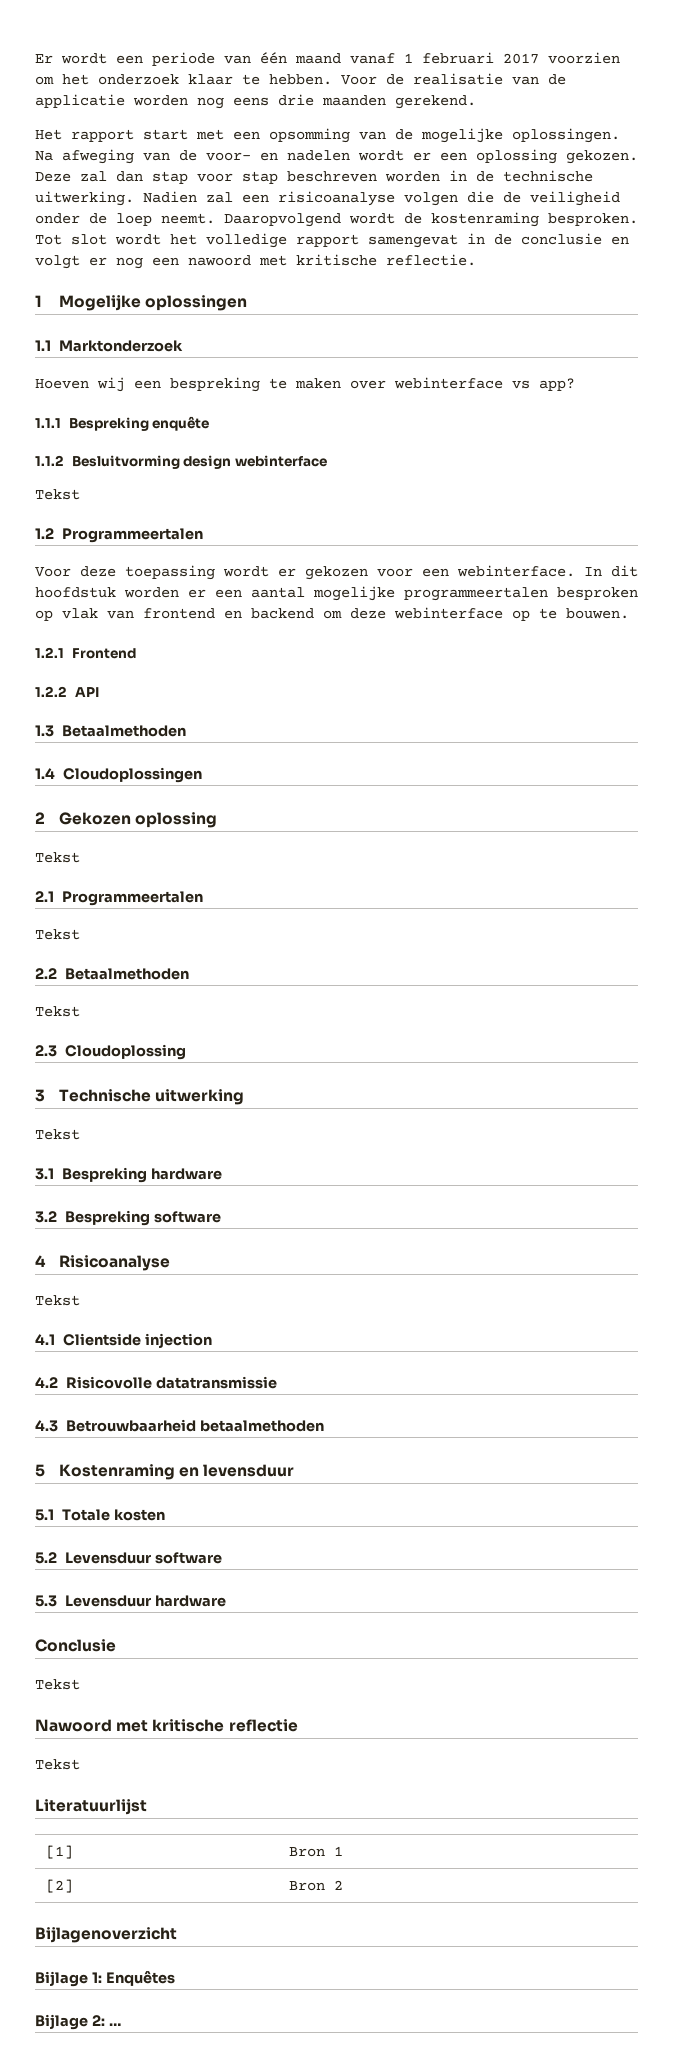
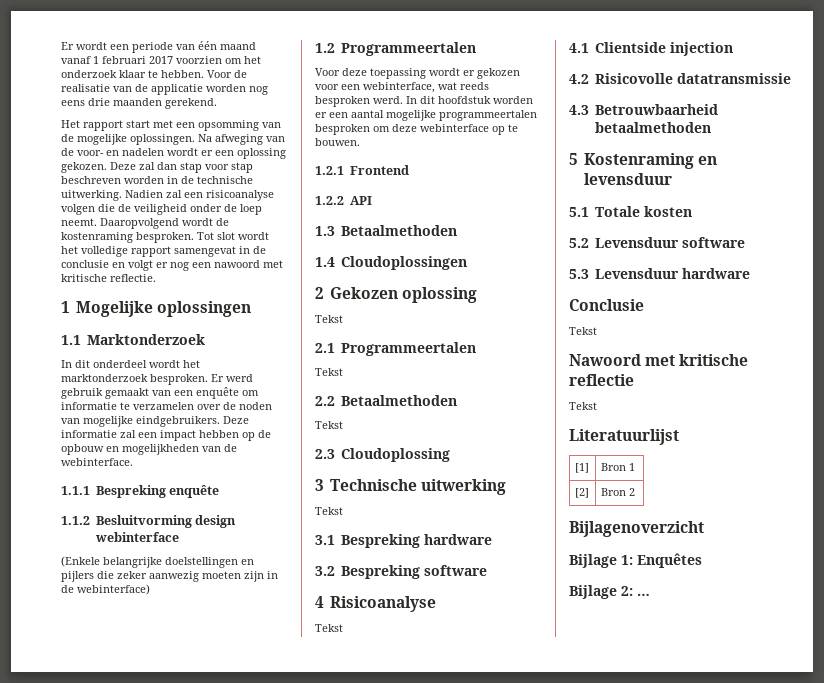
- Hoeven wij een bespreking te maken over webinterface vs app?
+ In dit onderdeel wordt het marktonderzoek besproken. Er werd gebruik gemaakt van een enquête om informatie te verzamelen over de noden van mogelijke eindgebruikers. Deze informatie zal een impact hebben op de opbouw en mogelijkheden van de webinterface.
  1.1.2 Besluitvorming design webinterface
- Tekst
+ (Enkele belangrijke doelstellingen en pijlers die zeker aanwezig moeten zijn in de webinterface)
- Voor deze toepassing wordt er gekozen voor een webinterface.
+ Voor deze toepassing wordt er gekozen voor een webinterface, wat reeds besproken werd.
- In dit hoofdstuk worden er een aantal mogelijke programmeertalen besproken op vlak van frontend en backend om deze webinterface op te bouwen.
+ In dit hoofdstuk worden er een aantal mogelijke programmeertalen besproken om deze webinterface op te bouwen.

